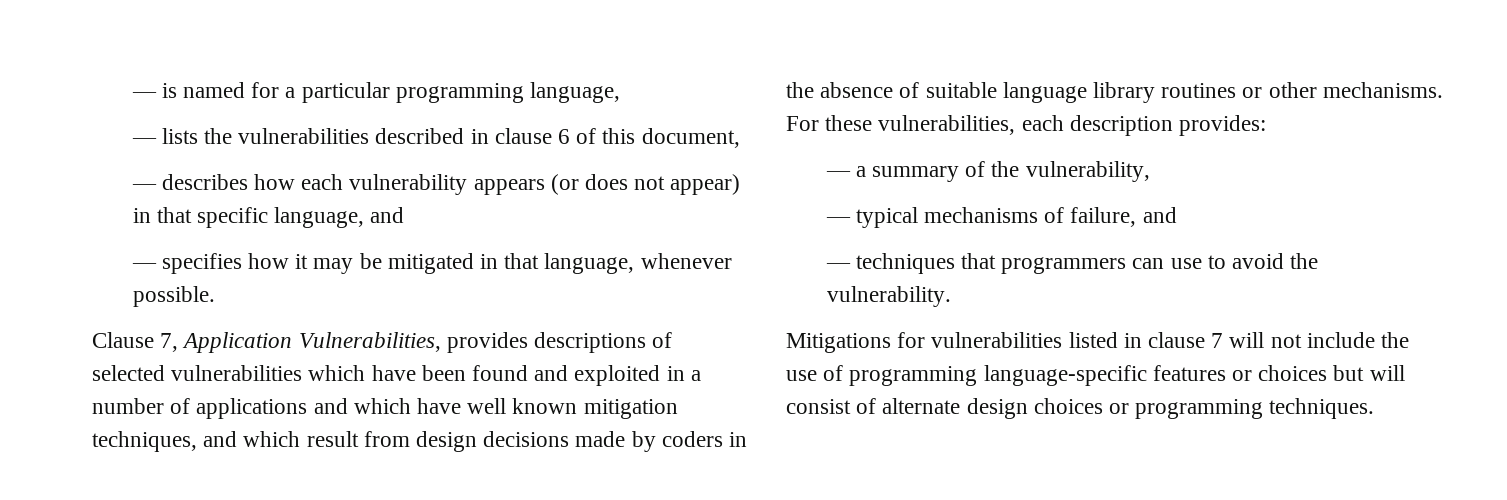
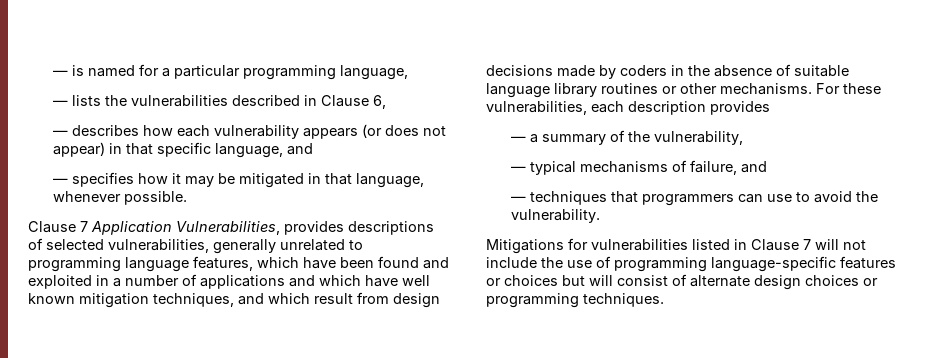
- — lists the vulnerabilities described in clause 6 of this document,
+ — lists the vulnerabilities described in Clause 6,
- Clause 7, Application Vulnerabilities, provides descriptions of selected vulnerabilities which have been found and exploited in a number of applications and which have well known mitigation techniques, and which result from design decisions made by coders in the absence of suitable language library routines or other mechanisms.
+ Clause 7 Application Vulnerabilities, provides descriptions of selected vulnerabilities, generally unrelated to programming language features, which have been found and exploited in a number of applications and which have well known mitigation techniques, and which result from design decisions made by coders in the absence of suitable language library routines or other mechanisms.
- For these vulnerabilities, each description provides:
+ For these vulnerabilities, each description provides
- Mitigations for vulnerabilities listed in clause 7 will not include the use of programming language-specific features or choices but will consist of alternate design choices or programming techniques.
+ Mitigations for vulnerabilities listed in Clause 7 will not include the use of programming language-specific features or choices but will consist of alternate design choices or programming techniques.

